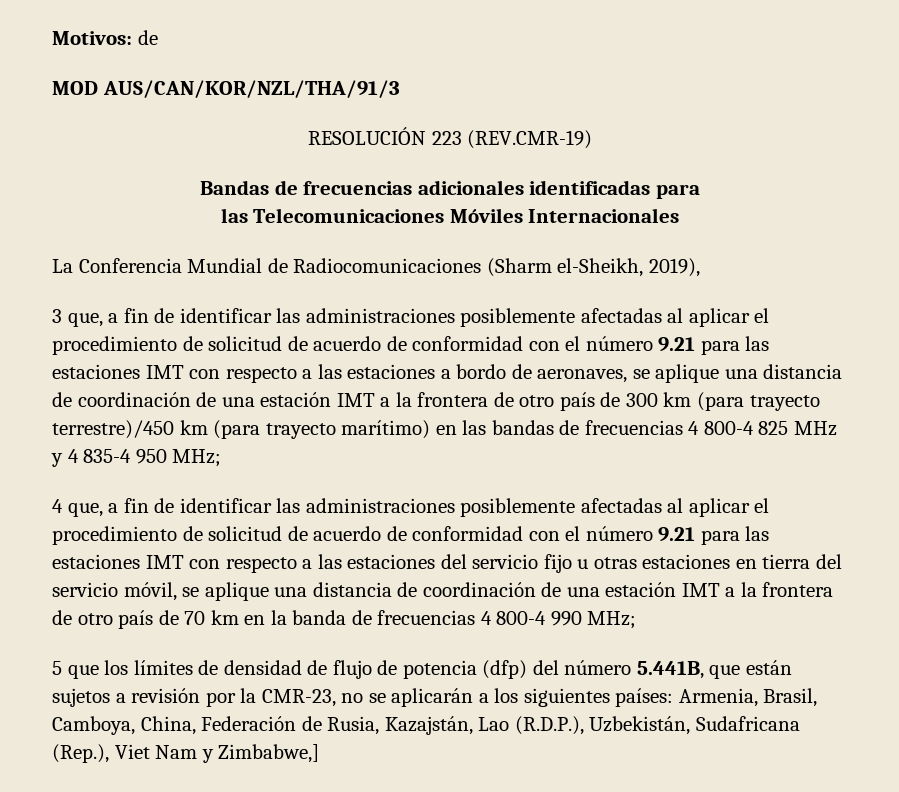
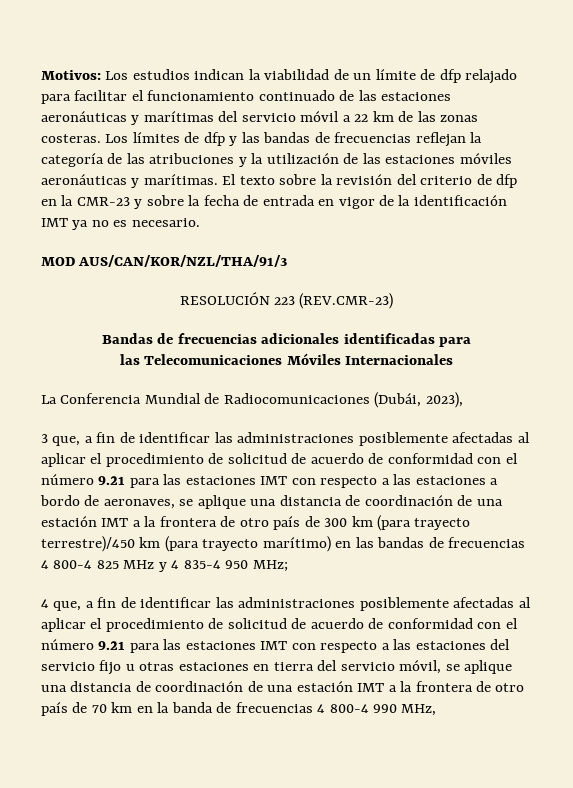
- Motivos: de
+ Motivos: Los estudios indican la viabilidad de un límite de dfp relajado para facilitar el funcionamiento continuado de las estaciones aeronáuticas y marítimas del servicio móvil a 22 km de las zonas costeras. Los límites de dfp y las bandas de frecuencias reflejan la categoría de las atribuciones y la utilización de las estaciones móviles aeronáuticas y marítimas. El texto sobre la revisión del criterio de dfp en la CMR-23 y sobre la fecha de entrada en vigor de la identificación IMT ya no es necesario.
- RESOLUCIÓN 223 (REV.CMR-19)
+ RESOLUCIÓN 223 (REV.CMR-23)
- La Conferencia Mundial de Radiocomunicaciones (Sharm el-Sheikh, 2019),
+ La Conferencia Mundial de Radiocomunicaciones (Dubái, 2023),
- 4 que, a fin de identificar las administraciones posiblemente afectadas al aplicar el procedimiento de solicitud de acuerdo de conformidad con el número 9.21 para las estaciones IMT con respecto a las estaciones del servicio fijo u otras estaciones en tierra del servicio móvil, se aplique una distancia de coordinación de una estación IMT a la frontera de otro país de 70 km en la banda de frecuencias 4 800-4 990 MHz;
- 5 que los límites de densidad de flujo de potencia (dfp) del número 5.441B, que están sujetos a revisión por la CMR-23, no se aplicarán a los siguientes países: Armenia, Brasil, Camboya, China, Federación de Rusia, Kazajstán, Lao (R.D.P.), Uzbekistán, Sudafricana (Rep.), Viet Nam y Zimbabwe,]
+ 4 que, a fin de identificar las administraciones posiblemente afectadas al aplicar el procedimiento de solicitud de acuerdo de conformidad con el número 9.21 para las estaciones IMT con respecto a las estaciones del servicio fijo u otras estaciones en tierra del servicio móvil, se aplique una distancia de coordinación de una estación IMT a la frontera de otro país de 70 km en la banda de frecuencias 4 800-4 990 MHz,

